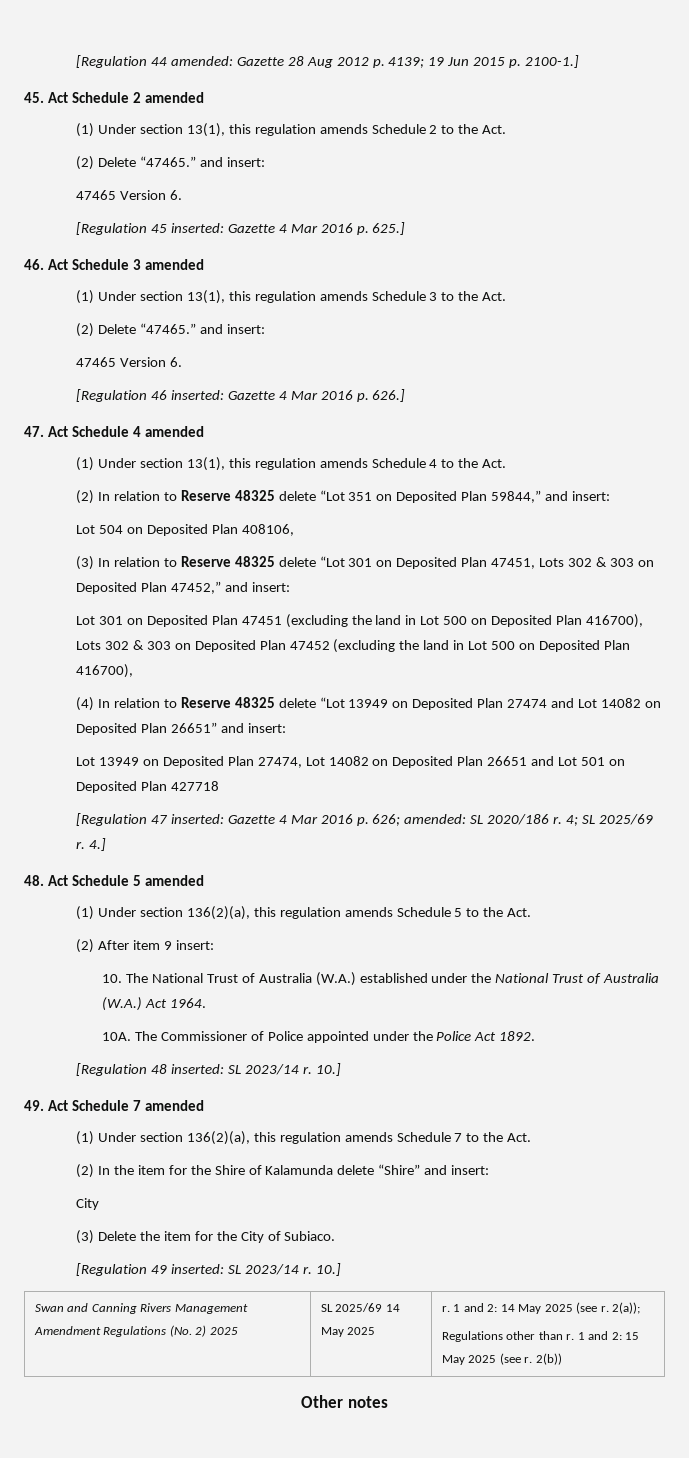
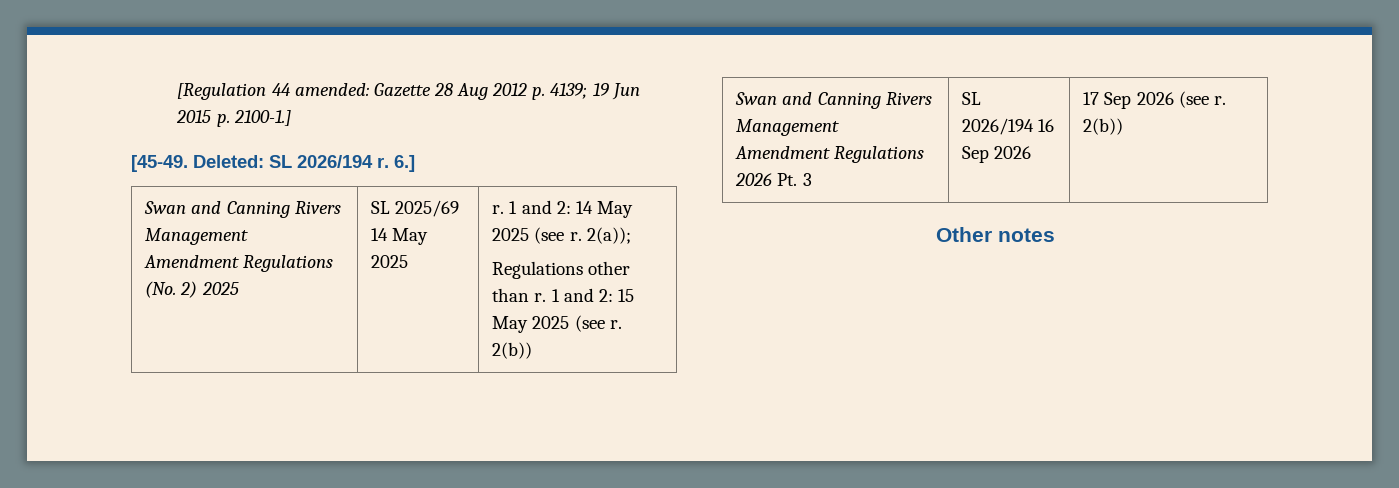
- 45. Act Schedule 2 amended
- (1) Under section 13(1), this regulation amends Schedule 2 to the Act.
- (2) Delete “47465.” and insert:
- 47465 Version 6.
- [Regulation 45 inserted: Gazette 4 Mar 2016 p. 625.]
- 46. Act Schedule 3 amended
- (1) Under section 13(1), this regulation amends Schedule 3 to the Act.
- (2) Delete “47465.” and insert:
- 47465 Version 6.
- [Regulation 46 inserted: Gazette 4 Mar 2016 p. 626.]
- 47. Act Schedule 4 amended
- (1) Under section 13(1), this regulation amends Schedule 4 to the Act.
- (2) In relation to Reserve 48325 delete “Lot 351 on Deposited Plan 59844,” and insert:
- Lot 504 on Deposited Plan 408106,
- (3) In relation to Reserve 48325 delete “Lot 301 on Deposited Plan 47451, Lots 302 & 303 on Deposited Plan 47452,” and insert:
- Lot 301 on Deposited Plan 47451 (excluding the land in Lot 500 on Deposited Plan 416700), Lots 302 & 303 on Deposited Plan 47452 (excluding the land in Lot 500 on Deposited Plan 416700),
- (4) In relation to Reserve 48325 delete “Lot 13949 on Deposited Plan 27474 and Lot 14082 on Deposited Plan 26651” and insert:
- Lot 13949 on Deposited Plan 27474, Lot 14082 on Deposited Plan 26651 and Lot 501 on Deposited Plan 427718
- [Regulation 47 inserted: Gazette 4 Mar 2016 p. 626; amended: SL 2020/186 r. 4; SL 2025/69 r. 4.]
- 48. Act Schedule 5 amended
- (1) Under section 136(2)(a), this regulation amends Schedule 5 to the Act.
- (2) After item 9 insert:
- 10. The National Trust of Australia (W.A.) established under the National Trust of Australia (W.A.) Act 1964.
- 10A. The Commissioner of Police appointed under the Police Act 1892.
- [Regulation 48 inserted: SL 2023/14 r. 10.]
- 49. Act Schedule 7 amended
- (1) Under section 136(2)(a), this regulation amends Schedule 7 to the Act.
- (2) In the item for the Shire of Kalamunda delete “Shire” and insert:
- City
- (3) Delete the item for the City of Subiaco.
- [Regulation 49 inserted: SL 2023/14 r. 10.]
+ [45-49. Deleted: SL 2026/194 r. 6.]
+ Swan and Canning Rivers Management Amendment Regulations 2026 Pt. 3 | SL 2026/194 16 Sep 2026 | 17 Sep 2026 (see r. 2(b))

